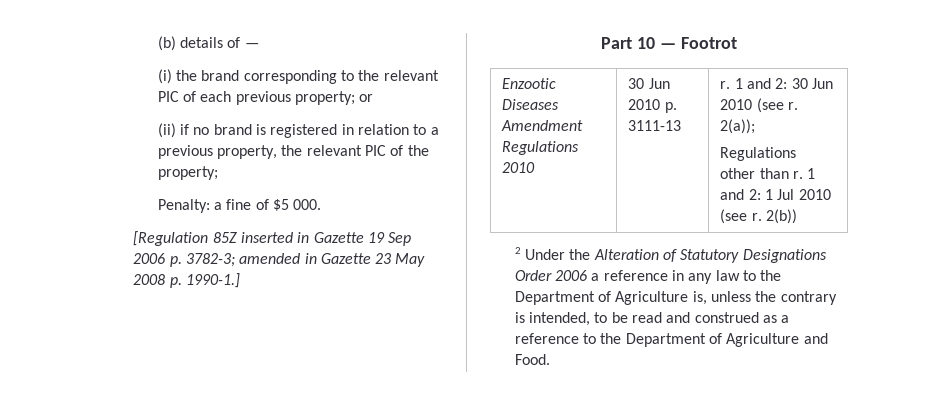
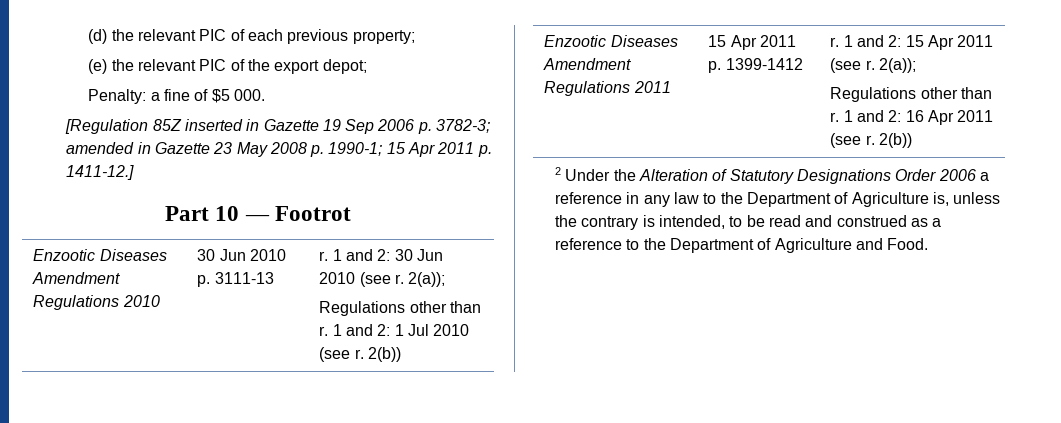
- (b) details of —
- (i) the brand corresponding to the relevant PIC of each previous property; or
- (ii) if no brand is registered in relation to a previous property, the relevant PIC of the property;
+ (d) the relevant PIC of each previous property;
+ (e) the relevant PIC of the export depot;
- [Regulation 85Z inserted in Gazette 19 Sep 2006 p. 3782-3; amended in Gazette 23 May 2008 p. 1990-1.]
+ [Regulation 85Z inserted in Gazette 19 Sep 2006 p. 3782-3; amended in Gazette 23 May 2008 p. 1990-1; 15 Apr 2011 p. 1411-12.]
+ Enzootic Diseases Amendment Regulations 2011 | 15 Apr 2011 p. 1399-1412 | r. 1 and 2: 15 Apr 2011 (see r. 2(a));
+ Regulations other than r. 1 and 2: 16 Apr 2011 (see r. 2(b))

